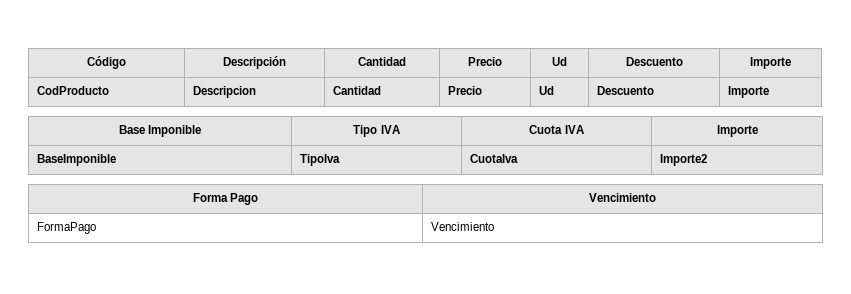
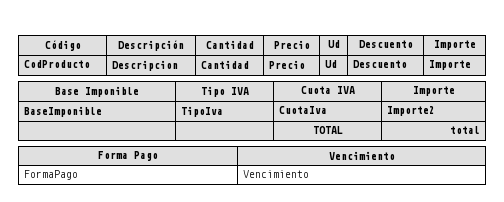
+ | | TOTAL | total

